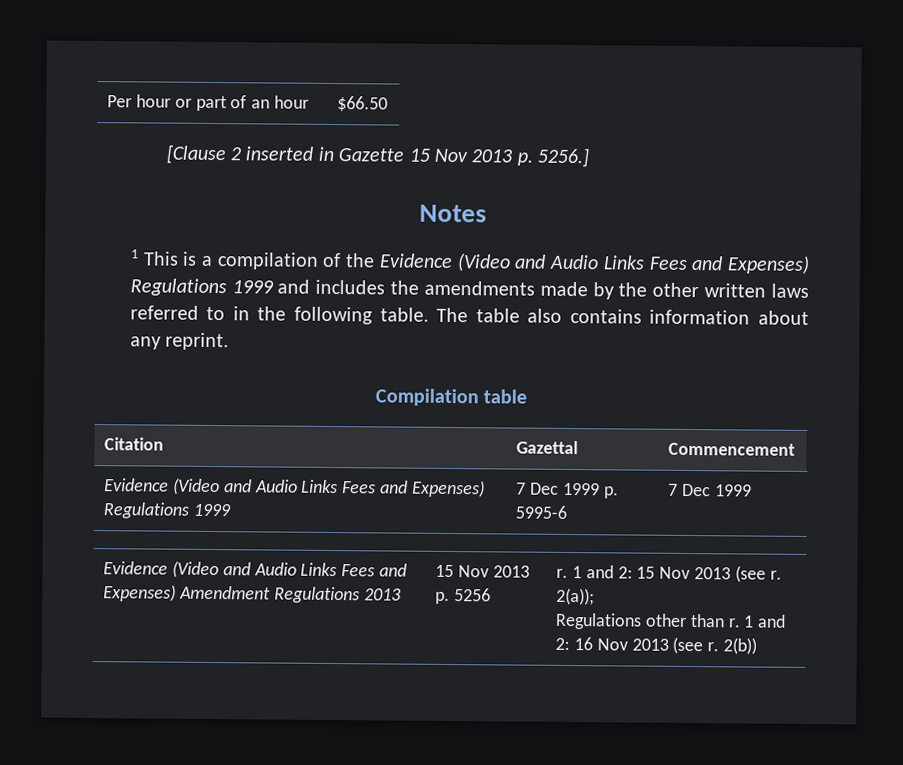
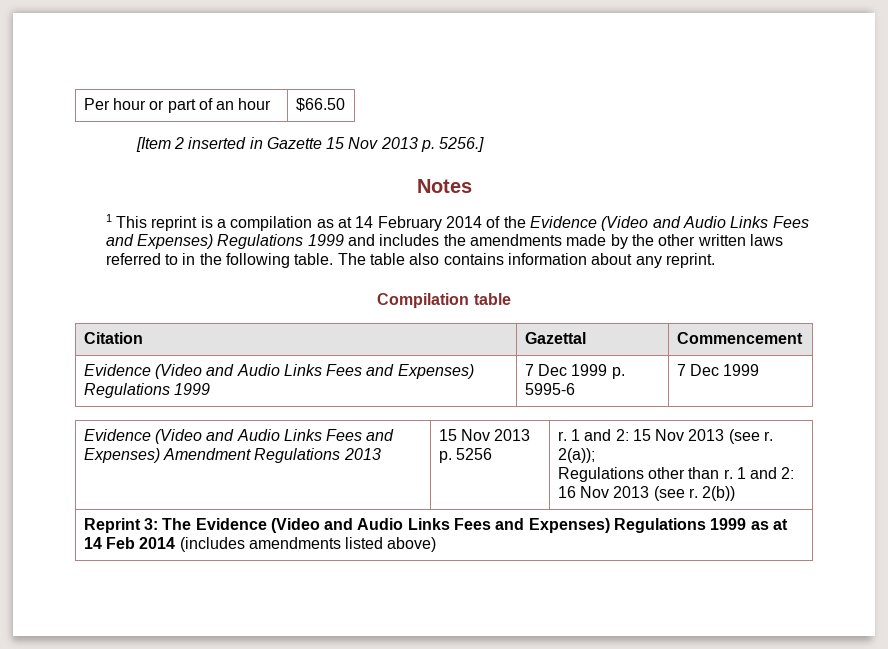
- [Clause 2 inserted in Gazette 15 Nov 2013 p. 5256.]
+ [Item 2 inserted in Gazette 15 Nov 2013 p. 5256.]
- 1 This is a compilation of the Evidence (Video and Audio Links Fees and Expenses) Regulations 1999 and includes the amendments made by the other written laws referred to in the following table.
+ 1 This reprint is a compilation as at 14 February 2014 of the Evidence (Video and Audio Links Fees and Expenses) Regulations 1999 and includes the amendments made by the other written laws referred to in the following table.
+ Reprint 3: The Evidence (Video and Audio Links Fees and Expenses) Regulations 1999 as at 14 Feb 2014 (includes amendments listed above)

